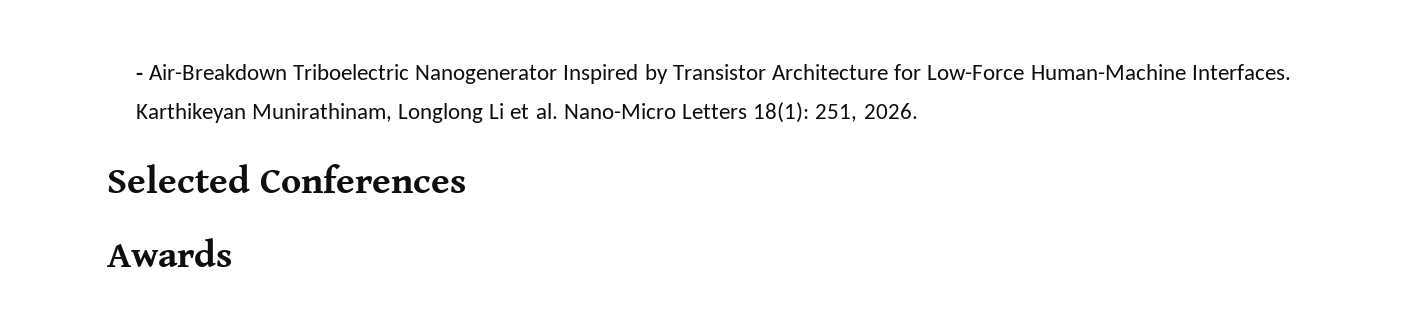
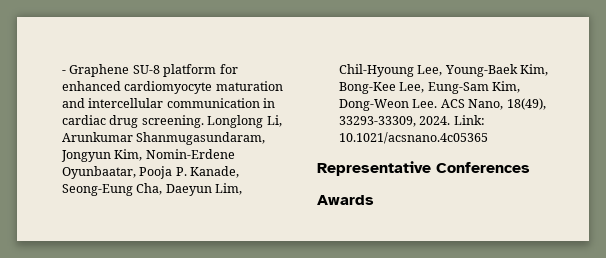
- - Air-Breakdown Triboelectric Nanogenerator Inspired by Transistor Architecture for Low-Force Human-Machine Interfaces. Karthikeyan Munirathinam, Longlong Li et al. Nano-Micro Letters 18(1): 251, 2026.
- Selected Conferences
+ - Graphene SU-8 platform for enhanced cardiomyocyte maturation and intercellular communication in cardiac drug screening. Longlong Li, Arunkumar Shanmugasundaram, Jongyun Kim, Nomin-Erdene Oyunbaatar, Pooja P. Kanade, Seong-Eung Cha, Daeyun Lim, Chil-Hyoung Lee, Young-Baek Kim, Bong-Kee Lee, Eung-Sam Kim, Dong-Weon Lee. ACS Nano, 18(49), 33293-33309, 2024. Link: 10.1021/acsnano.4c05365
+ Representative Conferences

